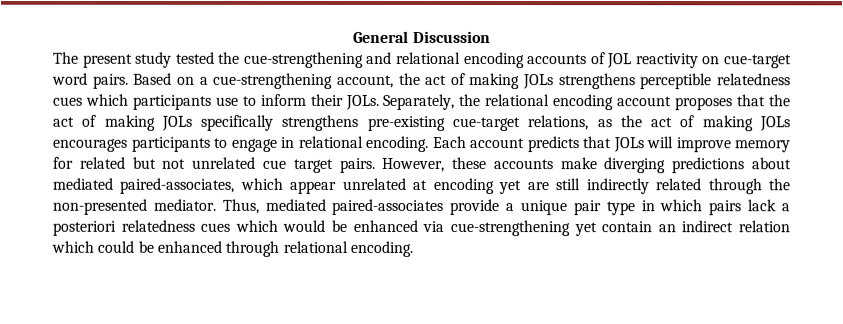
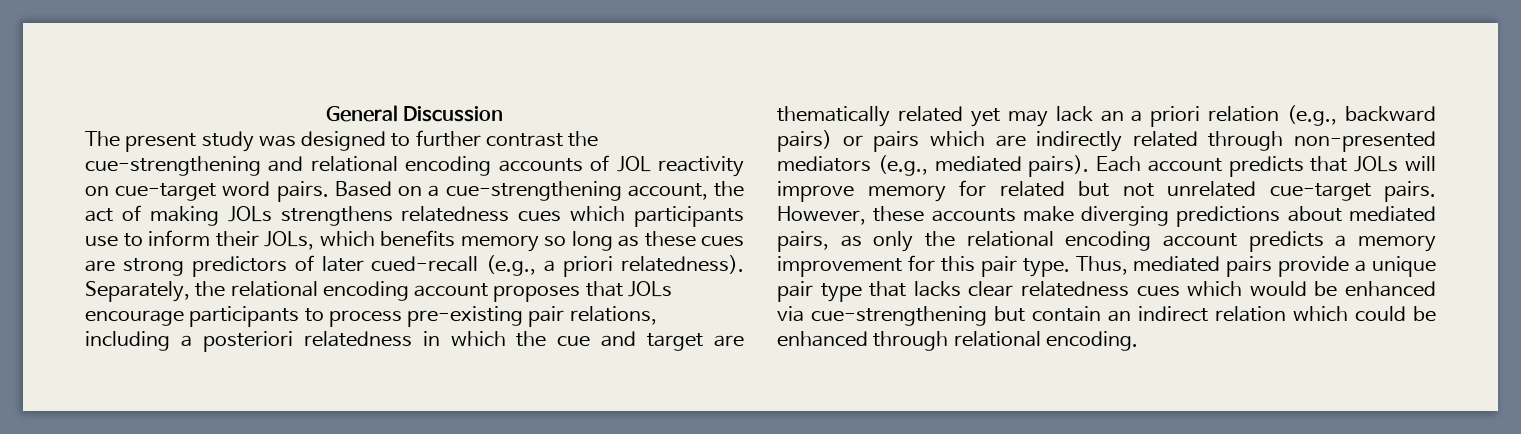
- The present study tested the cue-strengthening and relational encoding accounts of JOL reactivity on cue-target word pairs.
+ The present study was designed to further contrast the cue-strengthening and relational encoding accounts of JOL reactivity on cue-target word pairs.
- Based on a cue-strengthening account, the act of making JOLs strengthens perceptible relatedness cues which participants use to inform their JOLs.
+ Based on a cue-strengthening account, the act of making JOLs strengthens relatedness cues which participants use to inform their JOLs, which benefits memory so long as these cues are strong predictors of later cued-recall (e.g., a priori relatedness).
- Separately, the relational encoding account proposes that the act of making JOLs specifically strengthens pre-existing cue-target relations, as the act of making JOLs encourages participants to engage in relational encoding.
+ Separately, the relational encoding account proposes that JOLs encourage participants to process pre-existing pair relations, including a posteriori relatedness in which the cue and target are thematically related yet may lack an a priori relation (e.g., backward pairs) or pairs which are indirectly related through non-presented mediators (e.g., mediated pairs).
- Each account predicts that JOLs will improve memory for related but not unrelated cue target pairs.
+ Each account predicts that JOLs will improve memory for related but not unrelated cue-target pairs.
- However, these accounts make diverging predictions about mediated paired-associates, which appear unrelated at encoding yet are still indirectly related through the non-presented mediator.
+ However, these accounts make diverging predictions about mediated pairs, as only the relational encoding account predicts a memory improvement for this pair type.
- Thus, mediated paired-associates provide a unique pair type in which pairs lack a posteriori relatedness cues which would be enhanced via cue-strengthening yet contain an indirect relation which could be enhanced through relational encoding.
+ Thus, mediated pairs provide a unique pair type that lacks clear relatedness cues which would be enhanced via cue-strengthening but contain an indirect relation which could be enhanced through relational encoding.

